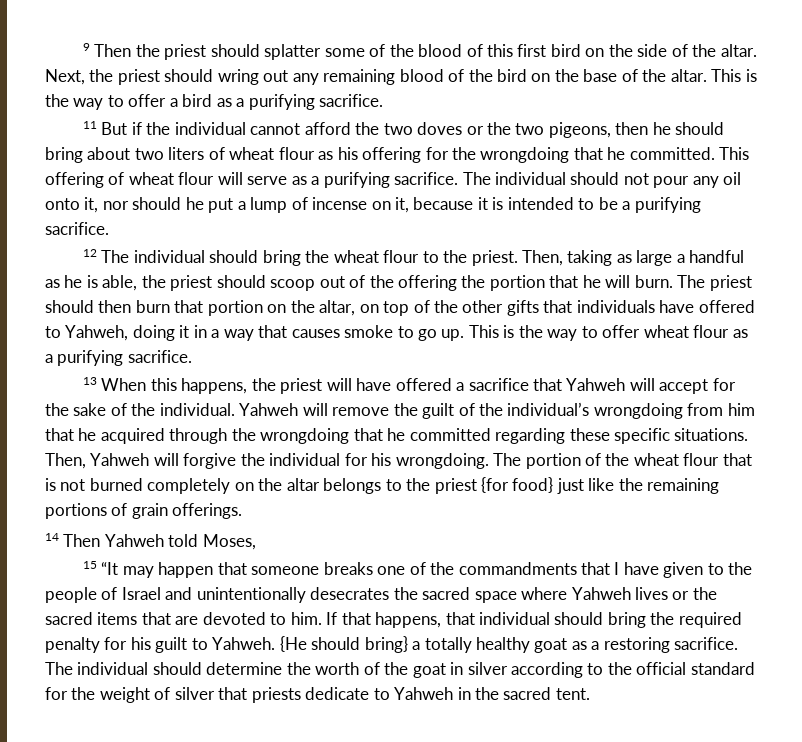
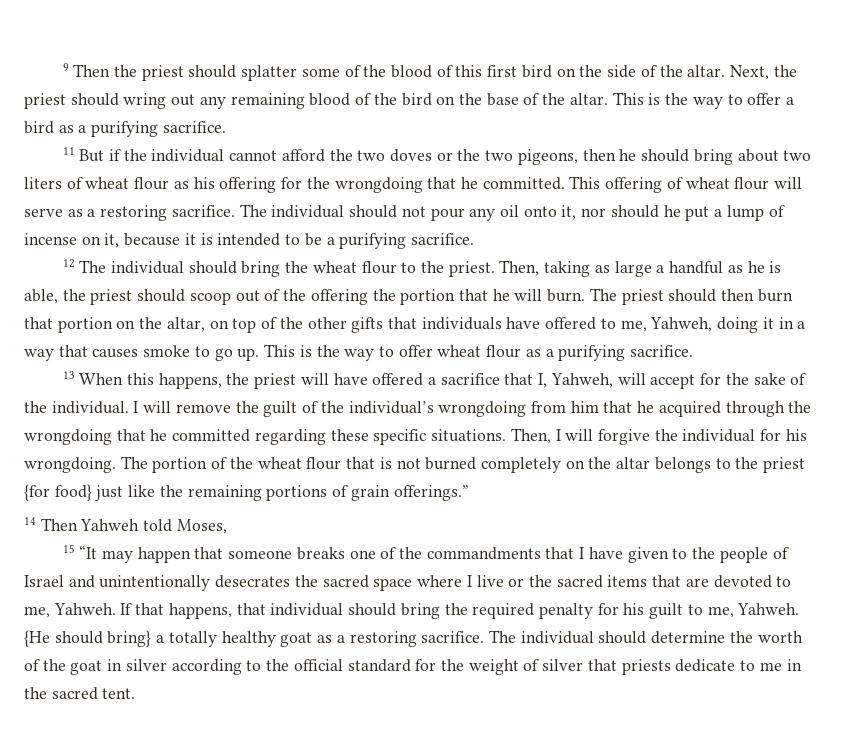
- This offering of wheat flour will serve as a purifying sacrifice.
+ This offering of wheat flour will serve as a restoring sacrifice.
- The priest should then burn that portion on the altar, on top of the other gifts that individuals have offered to Yahweh, doing it in a way that causes smoke to go up.
+ The priest should then burn that portion on the altar, on top of the other gifts that individuals have offered to me, Yahweh, doing it in a way that causes smoke to go up.
- 13 When this happens, the priest will have offered a sacrifice that Yahweh will accept for the sake of the individual.
+ 13 When this happens, the priest will have offered a sacrifice that I, Yahweh, will accept for the sake of the individual.
- Yahweh will remove the guilt of the individual’s wrongdoing from him that he acquired through the wrongdoing that he committed regarding these specific situations.
+ I will remove the guilt of the individual’s wrongdoing from him that he acquired through the wrongdoing that he committed regarding these specific situations.
- Then, Yahweh will forgive the individual for his wrongdoing.
+ Then, I will forgive the individual for his wrongdoing.
- The portion of the wheat flour that is not burned completely on the altar belongs to the priest {for food} just like the remaining portions of grain offerings.
+ The portion of the wheat flour that is not burned completely on the altar belongs to the priest {for food} just like the remaining portions of grain offerings.”
- 15 “It may happen that someone breaks one of the commandments that I have given to the people of Israel and unintentionally desecrates the sacred space where Yahweh lives or the sacred items that are devoted to him.
+ 15 “It may happen that someone breaks one of the commandments that I have given to the people of Israel and unintentionally desecrates the sacred space where I live or the sacred items that are devoted to me, Yahweh.
- If that happens, that individual should bring the required penalty for his guilt to Yahweh.
+ If that happens, that individual should bring the required penalty for his guilt to me, Yahweh.
- The individual should determine the worth of the goat in silver according to the official standard for the weight of silver that priests dedicate to Yahweh in the sacred tent.
+ The individual should determine the worth of the goat in silver according to the official standard for the weight of silver that priests dedicate to me in the sacred tent.

